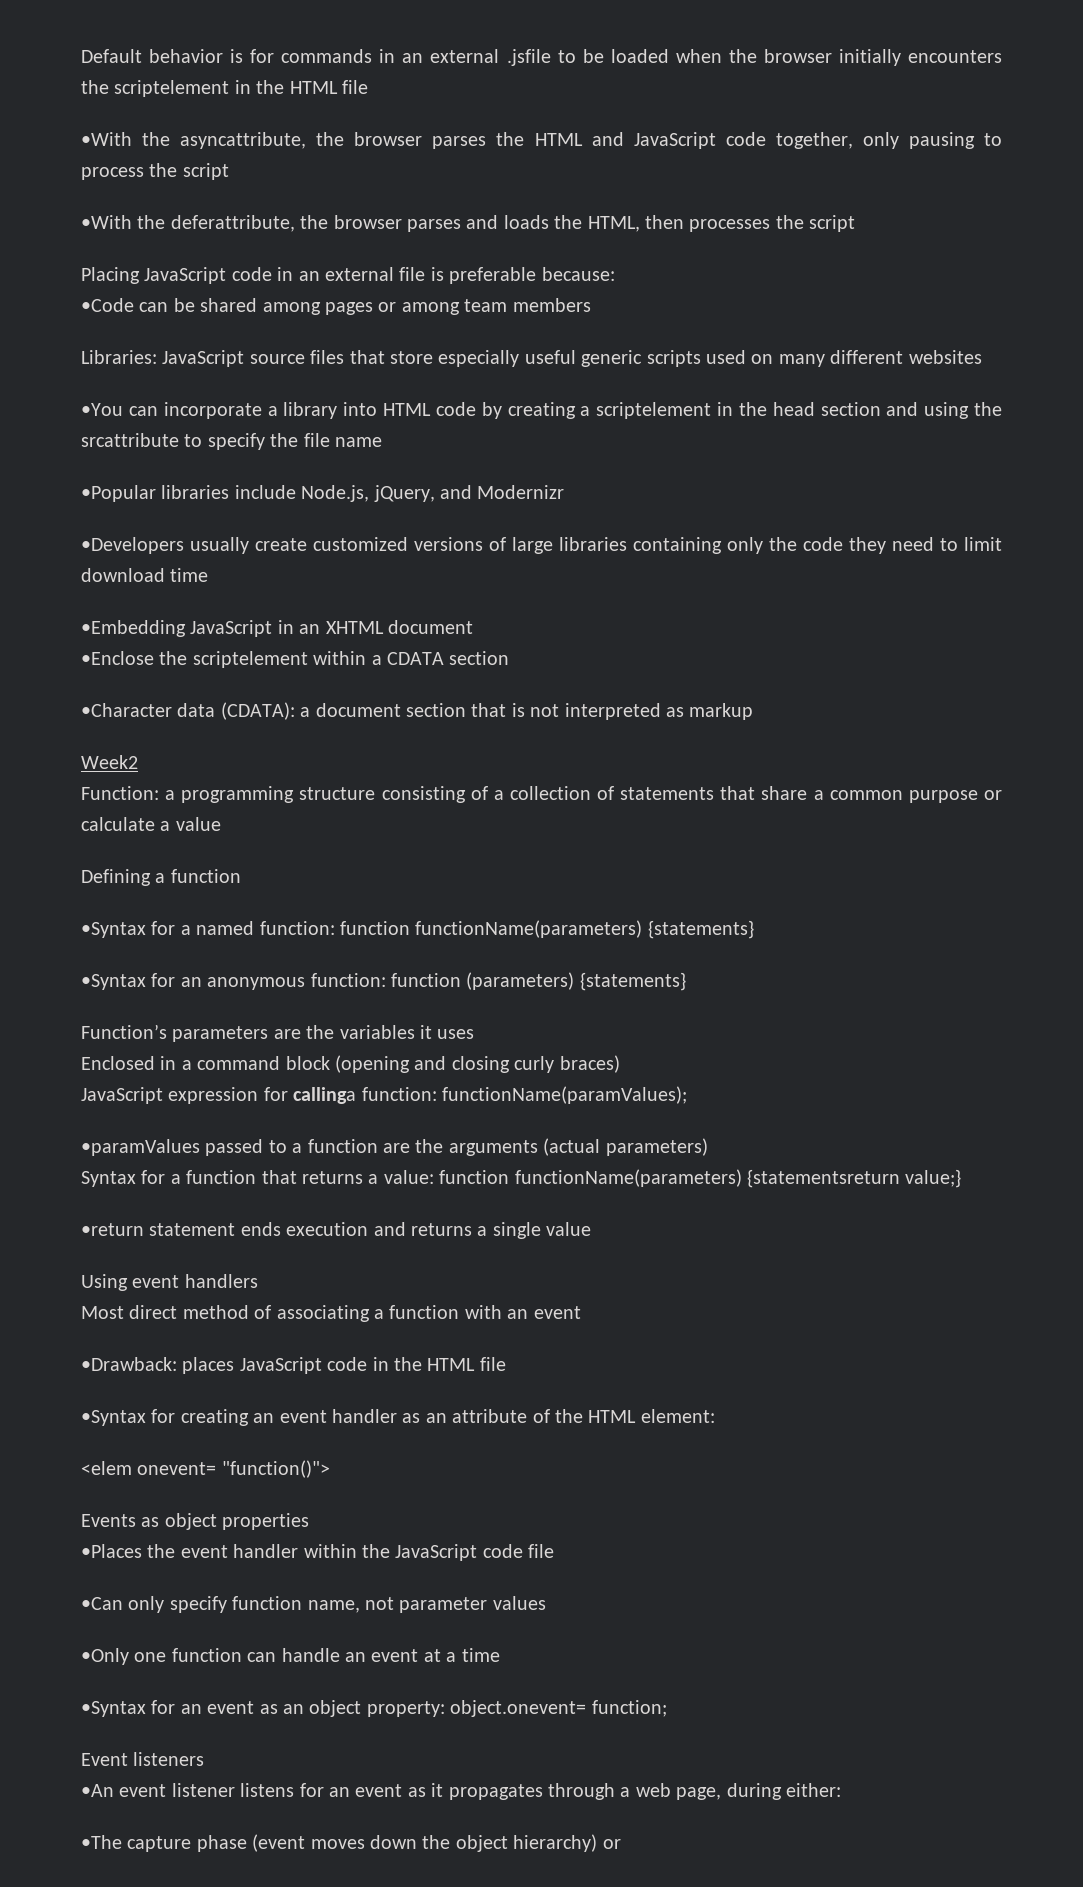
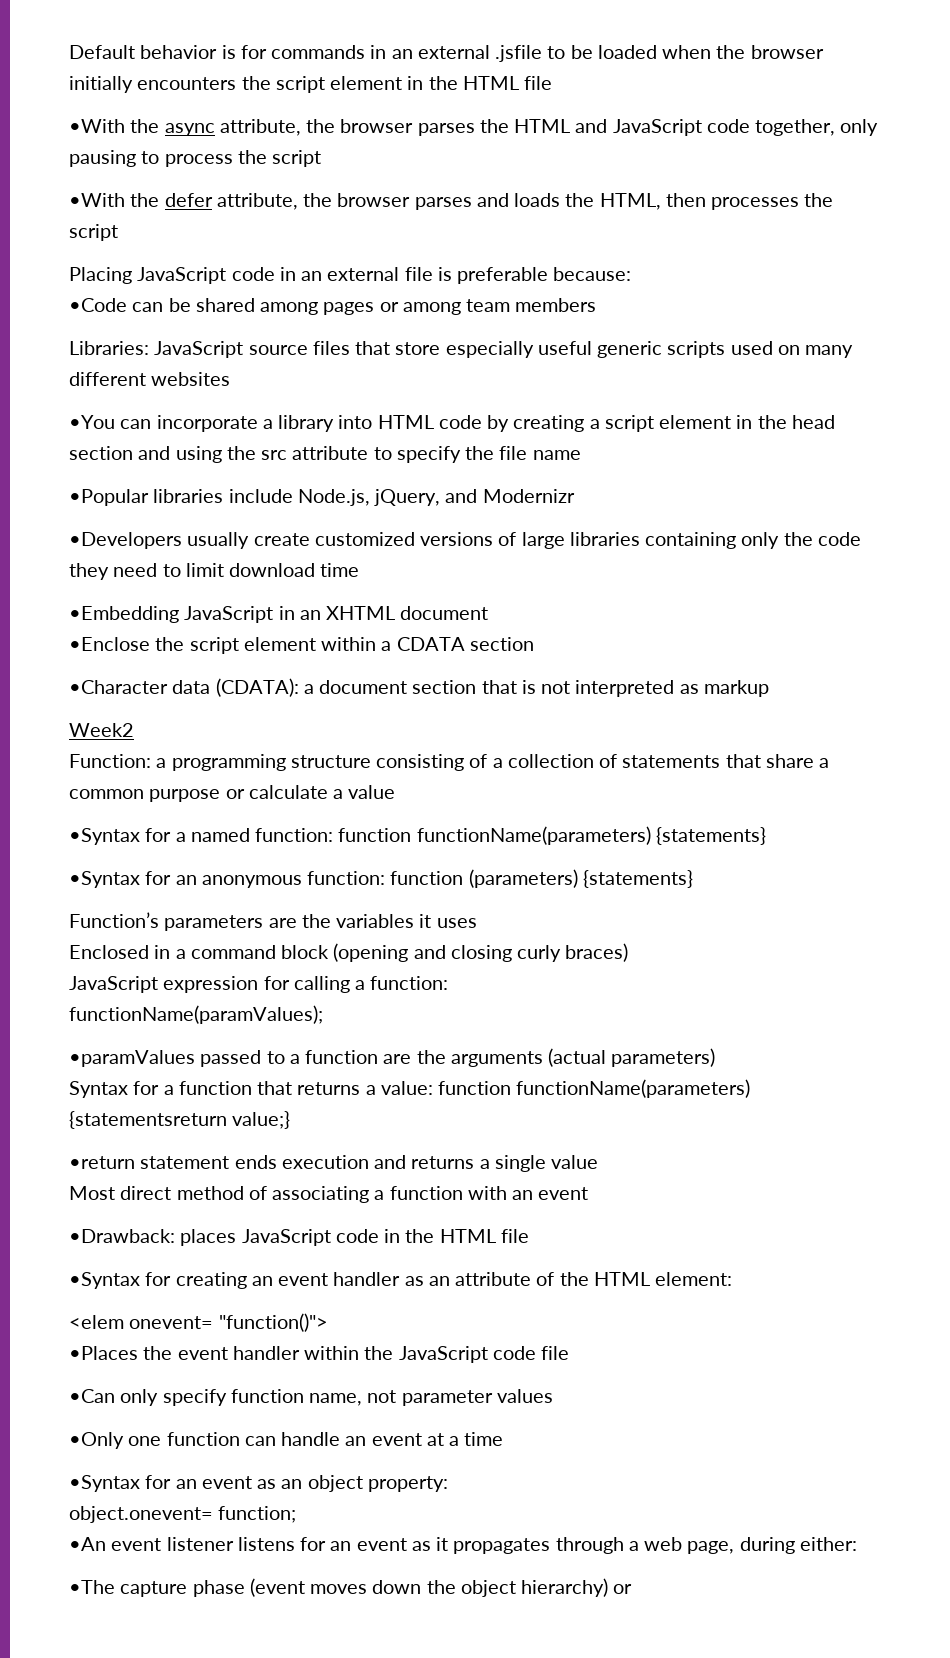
- Default behavior is for commands in an external .jsfile to be loaded when the browser initially encounters the scriptelement in the HTML file
+ Default behavior is for commands in an external .jsfile to be loaded when the browser initially encounters the script element in the HTML file
- •With the asyncattribute, the browser parses the HTML and JavaScript code together, only pausing to process the script
+ •With the async attribute, the browser parses the HTML and JavaScript code together, only pausing to process the script
- •With the deferattribute, the browser parses and loads the HTML, then processes the script
+ •With the defer attribute, the browser parses and loads the HTML, then processes the script
- •You can incorporate a library into HTML code by creating a scriptelement in the head section and using the srcattribute to specify the file name
+ •You can incorporate a library into HTML code by creating a script element in the head section and using the src attribute to specify the file name
- •Enclose the scriptelement within a CDATA section
+ •Enclose the script element within a CDATA section
- Defining a function
- JavaScript expression for callinga function: functionName(paramValues);
+ JavaScript expression for calling a function:
+ functionName(paramValues);
- Using event handlers
- Events as object properties
- •Syntax for an event as an object property: object.onevent= function;
+ •Syntax for an event as an object property:
+ object.onevent= function;
- Event listeners

